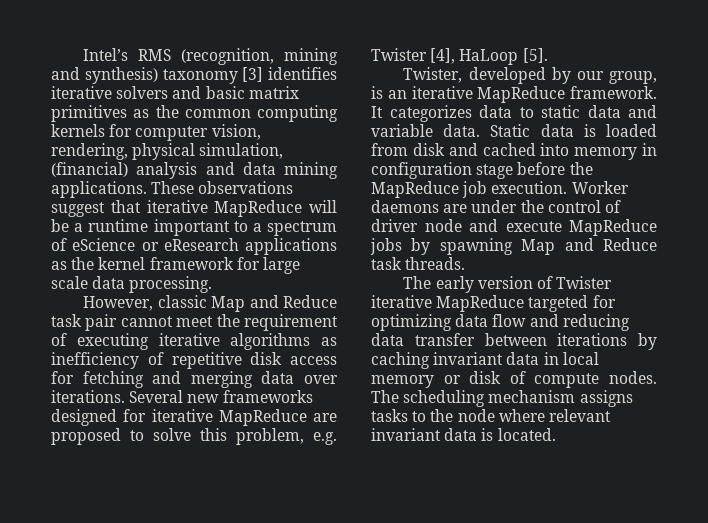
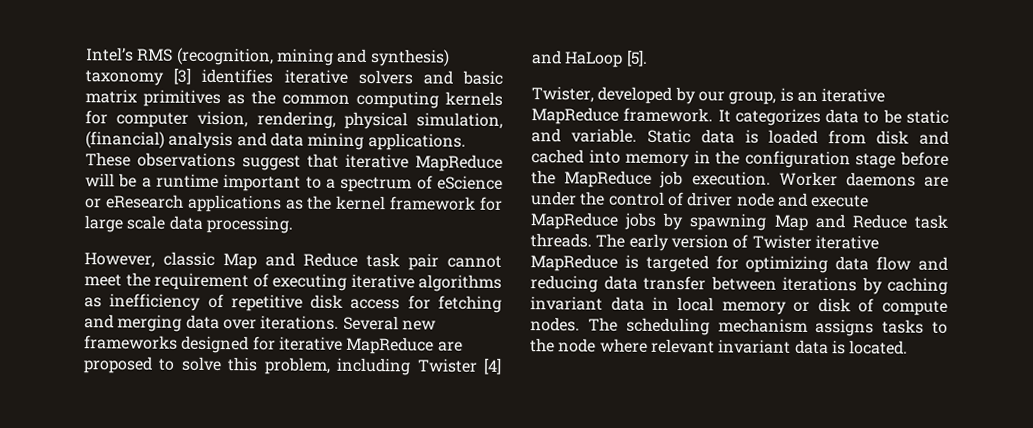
- Several new frameworks designed for iterative MapReduce are proposed to solve this problem, e.g. Twister [4], HaLoop [5].
+ Several new frameworks designed for iterative MapReduce are proposed to solve this problem, including Twister [4] and HaLoop [5].
- It categorizes data to static data and variable data.
+ It categorizes data to be static and variable.
- Static data is loaded from disk and cached into memory in configuration stage before the MapReduce job execution.
+ Static data is loaded from disk and cached into memory in the configuration stage before the MapReduce job execution.
- Worker daemons are under the control of driver node and execute MapReduce jobs by spawning Map and Reduce task threads.
- The early version of Twister iterative MapReduce targeted for optimizing data flow and reducing data transfer between iterations by caching invariant data in local memory or disk of compute nodes.
+ Worker daemons are under the control of driver node and execute MapReduce jobs by spawning Map and Reduce task threads. The early version of Twister iterative MapReduce is targeted for optimizing data flow and reducing data transfer between iterations by caching invariant data in local memory or disk of compute nodes.

